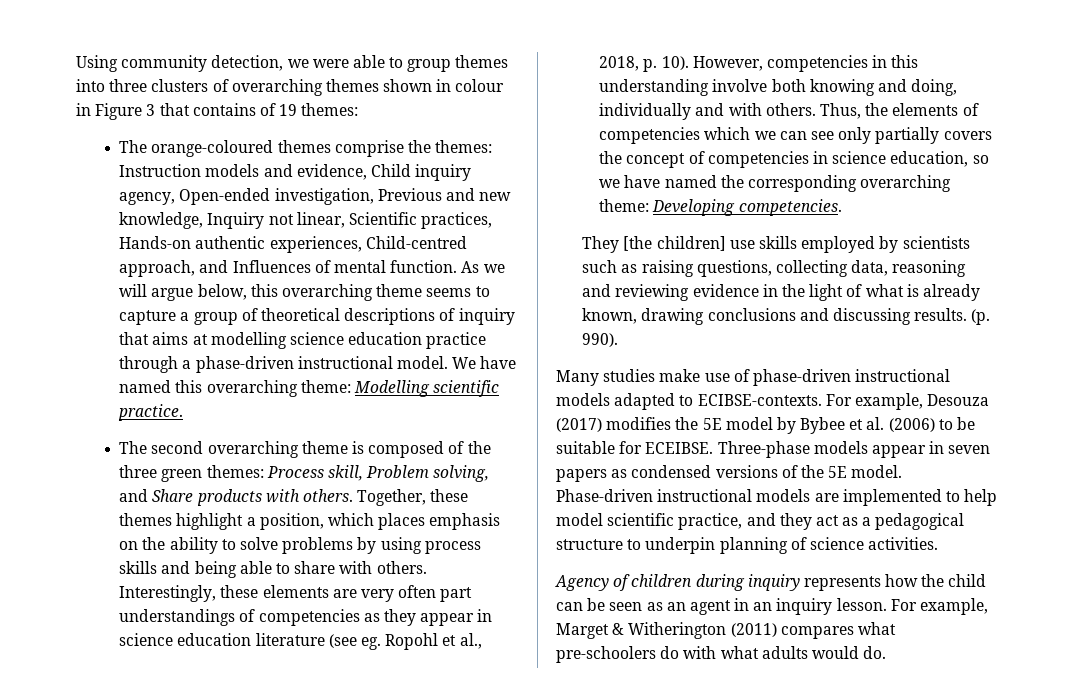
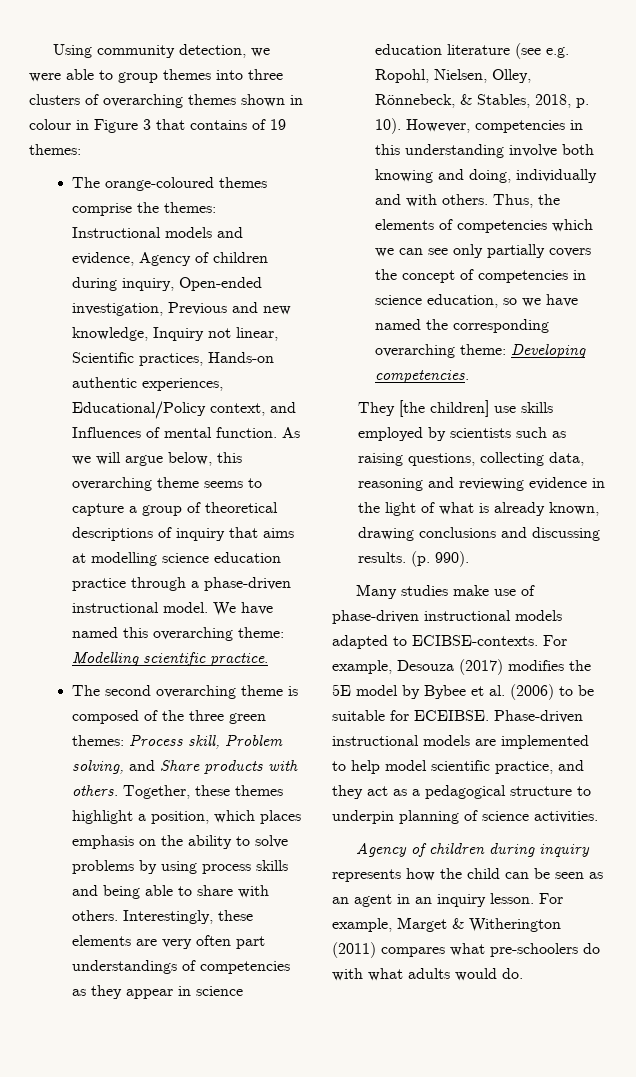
- The orange-coloured themes comprise the themes: Instruction models and evidence, Child inquiry agency, Open-ended investigation, Previous and new knowledge, Inquiry not linear, Scientific practices, Hands-on authentic experiences, Child-centred approach, and Influences of mental function.
+ The orange-coloured themes comprise the themes: Instructional models and evidence, Agency of children during inquiry, Open-ended investigation, Previous and new knowledge, Inquiry not linear, Scientific practices, Hands-on authentic experiences, Educational/Policy context, and Influences of mental function.
- Interestingly, these elements are very often part understandings of competencies as they appear in science education literature (see eg. Ropohl et al., 2018, p. 10).
+ Interestingly, these elements are very often part understandings of competencies as they appear in science education literature (see e.g. Ropohl, Nielsen, Olley, Rönnebeck, & Stables, 2018, p. 10).
- Three-phase models appear in seven papers as condensed versions of the 5E model.

